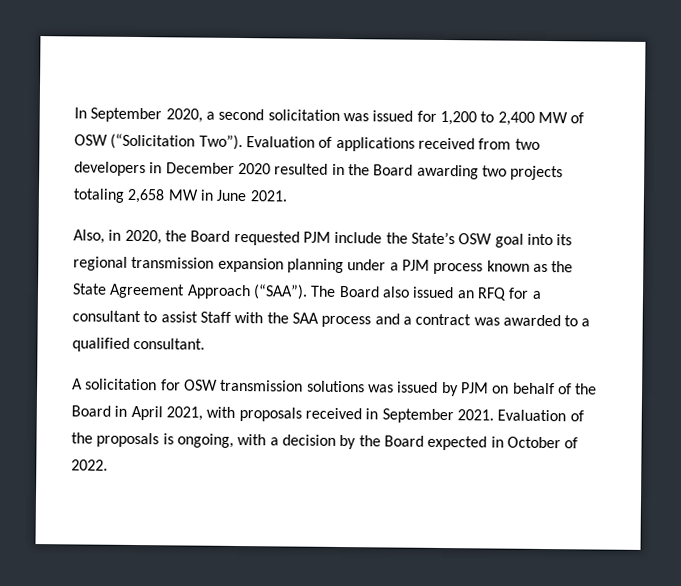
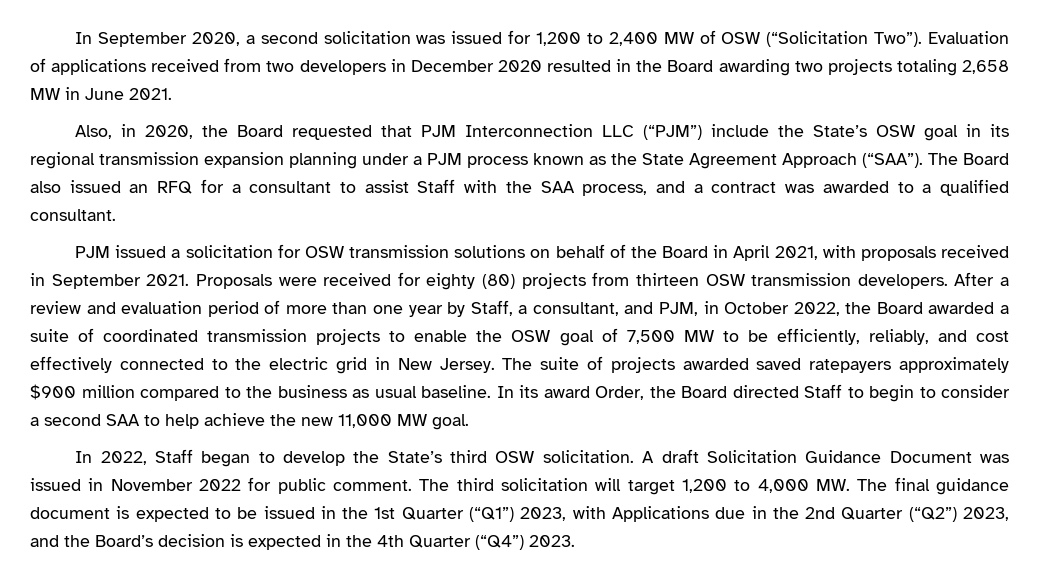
- Also, in 2020, the Board requested PJM include the State’s OSW goal into its regional transmission expansion planning under a PJM process known as the State Agreement Approach (“SAA”).
+ Also, in 2020, the Board requested that PJM Interconnection LLC (“PJM”) include the State’s OSW goal in its regional transmission expansion planning under a PJM process known as the State Agreement Approach (“SAA”).
- The Board also issued an RFQ for a consultant to assist Staff with the SAA process and a contract was awarded to a qualified consultant.
+ The Board also issued an RFQ for a consultant to assist Staff with the SAA process, and a contract was awarded to a qualified consultant.
- A solicitation for OSW transmission solutions was issued by PJM on behalf of the Board in April 2021, with proposals received in September 2021.
+ PJM issued a solicitation for OSW transmission solutions on behalf of the Board in April 2021, with proposals received in September 2021.
- Evaluation of the proposals is ongoing, with a decision by the Board expected in October of 2022.
+ Proposals were received for eighty (80) projects from thirteen OSW transmission developers. After a review and evaluation period of more than one year by Staff, a consultant, and PJM, in October 2022, the Board awarded a suite of coordinated transmission projects to enable the OSW goal of 7,500 MW to be efficiently, reliably, and cost effectively connected to the electric grid in New Jersey. The suite of projects awarded saved ratepayers approximately $900 million compared to the business as usual baseline. In its award Order, the Board directed Staff to begin to consider a second SAA to help achieve the new 11,000 MW goal.
+ In 2022, Staff began to develop the State’s third OSW solicitation. A draft Solicitation Guidance Document was issued in November 2022 for public comment. The third solicitation will target 1,200 to 4,000 MW. The final guidance document is expected to be issued in the 1st Quarter (“Q1”) 2023, with Applications due in the 2nd Quarter (“Q2”) 2023, and the Board’s decision is expected in the 4th Quarter (“Q4”) 2023.

